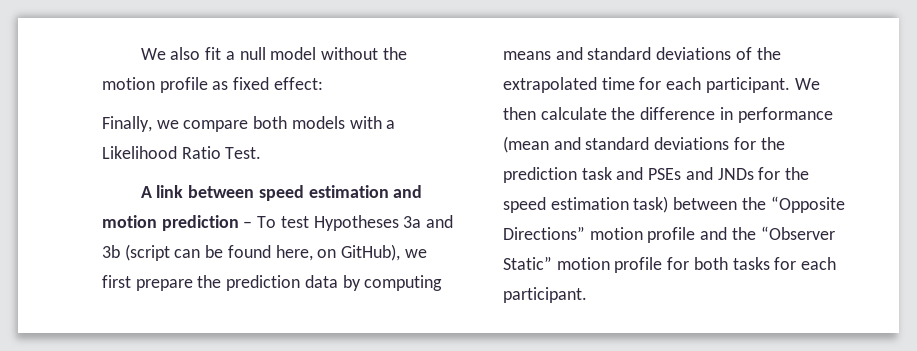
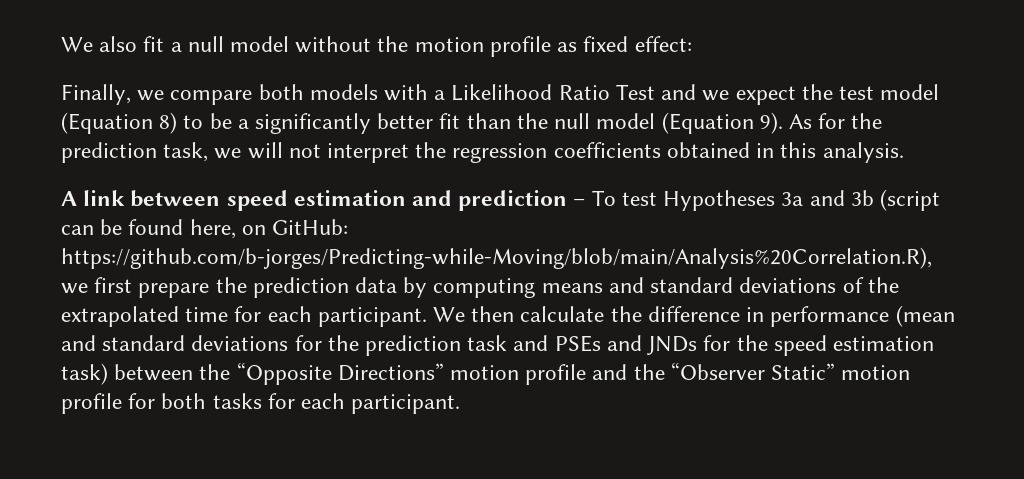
- Finally, we compare both models with a Likelihood Ratio Test.
+ Finally, we compare both models with a Likelihood Ratio Test and we expect the test model (Equation 8) to be a significantly better fit than the null model (Equation 9). As for the prediction task, we will not interpret the regression coefficients obtained in this analysis.
- A link between speed estimation and motion prediction – To test Hypotheses 3a and 3b (script can be found here, on GitHub), we first prepare the prediction data by computing means and standard deviations of the extrapolated time for each participant.
+ A link between speed estimation and prediction – To test Hypotheses 3a and 3b (script can be found here, on GitHub: https://github.com/b-jorges/Predicting-while-Moving/blob/main/Analysis%20Correlation.R), we first prepare the prediction data by computing means and standard deviations of the extrapolated time for each participant.

